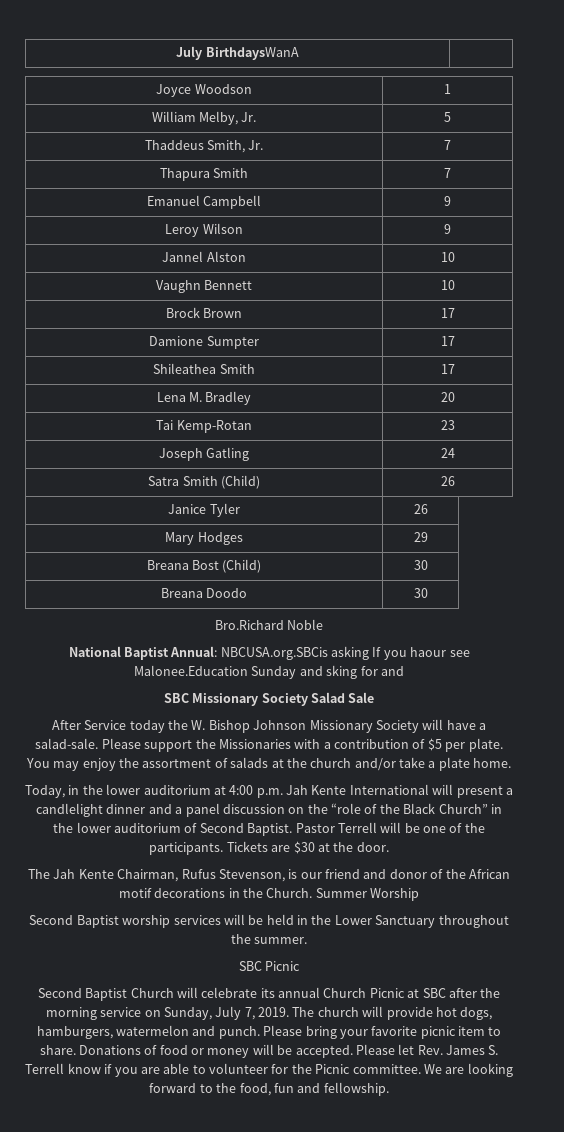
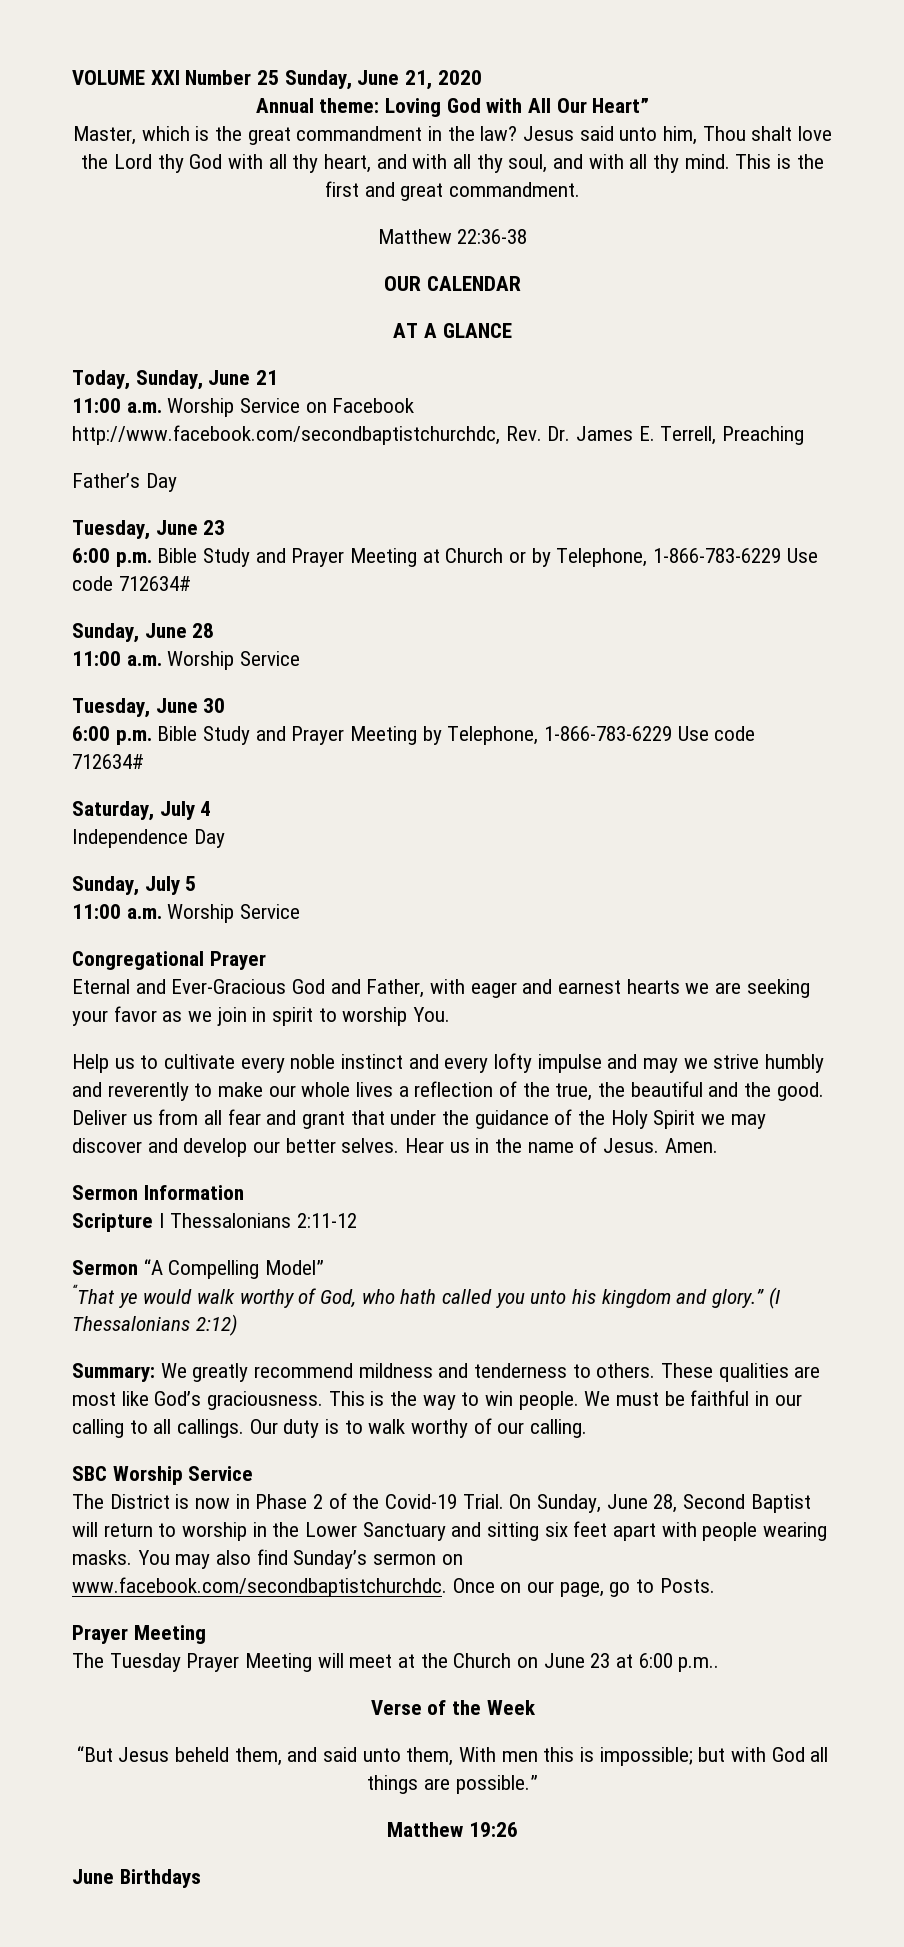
- July BirthdaysWanA |
- Joyce Woodson | 1
- William Melby, Jr. | 5
- Thaddeus Smith, Jr. | 7
- Thapura Smith | 7
- Emanuel Campbell | 9
- Leroy Wilson | 9
- Jannel Alston | 10
- Vaughn Bennett | 10
- Brock Brown | 17
- Damione Sumpter | 17
- Shileathea Smith | 17
- Lena M. Bradley | 20
- Tai Kemp-Rotan | 23
- Joseph Gatling | 24
- Satra Smith (Child) | 26
- Janice Tyler | 26
- Mary Hodges | 29
- Breana Bost (Child) | 30
- Breana Doodo | 30
- Bro.Richard Noble
- National Baptist Annual: NBCUSA.org.SBCis asking If you haour see Malonee.Education Sunday and sking for and
- SBC Missionary Society Salad Sale
- After Service today the W. Bishop Johnson Missionary Society will have a salad-sale. Please support the Missionaries with a contribution of $5 per plate. You may enjoy the assortment of salads at the church and/or take a plate home.
- Today, in the lower auditorium at 4:00 p.m. Jah Kente International will present a candlelight dinner and a panel discussion on the “role of the Black Church” in the lower auditorium of Second Baptist. Pastor Terrell will be one of the participants. Tickets are $30 at the door.
- The Jah Kente Chairman, Rufus Stevenson, is our friend and donor of the African motif decorations in the Church. Summer Worship
- Second Baptist worship services will be held in the Lower Sanctuary throughout the summer.
- SBC Picnic
- Second Baptist Church will celebrate its annual Church Picnic at SBC after the morning service on Sunday, July 7, 2019. The church will provide hot dogs, hamburgers, watermelon and punch. Please bring your favorite picnic item to share. Donations of food or money will be accepted. Please let Rev. James S. Terrell know if you are able to volunteer for the Picnic committee. We are looking forward to the food, fun and fellowship.
+ VOLUME XXI Number 25 Sunday, June 21, 2020
+ Annual theme: Loving God with All Our Heart”
+ Master, which is the great commandment in the law? Jesus said unto him, Thou shalt love the Lord thy God with all thy heart, and with all thy soul, and with all thy mind. This is the first and great commandment.
+ Matthew 22:36-38
+ OUR CALENDAR
+ AT A GLANCE
+ Today, Sunday, June 21
+ 11:00 a.m. Worship Service on Facebook http://www.facebook.com/secondbaptistchurchdc, Rev. Dr. James E. Terrell, Preaching
+ Father’s Day
+ Tuesday, June 23
+ 6:00 p.m. Bible Study and Prayer Meeting at Church or by Telephone, 1-866-783-6229 Use code 712634#
+ Sunday, June 28
+ 11:00 a.m. Worship Service
+ Tuesday, June 30
+ 6:00 p.m. Bible Study and Prayer Meeting by Telephone, 1-866-783-6229 Use code 712634#
+ Saturday, July 4
+ Independence Day
+ Sunday, July 5
+ 11:00 a.m. Worship Service
+ Congregational Prayer
+ Eternal and Ever-Gracious God and Father, with eager and earnest hearts we are seeking your favor as we join in spirit to worship You.
+ Help us to cultivate every noble instinct and every lofty impulse and may we strive humbly and reverently to make our whole lives a reflection of the true, the beautiful and the good. Deliver us from all fear and grant that under the guidance of the Holy Spirit we may discover and develop our better selves. Hear us in the name of Jesus. Amen.
+ Sermon Information
+ Scripture I Thessalonians 2:11-12
+ Sermon “A Compelling Model”
+ “That ye would walk worthy of God, who hath called you unto his kingdom and glory.” (I Thessalonians 2:12)
+ Summary: We greatly recommend mildness and tenderness to others. These qualities are most like God’s graciousness. This is the way to win people. We must be faithful in our calling to all callings. Our duty is to walk worthy of our calling.
+ SBC Worship Service
+ The District is now in Phase 2 of the Covid-19 Trial. On Sunday, June 28, Second Baptist will return to worship in the Lower Sanctuary and sitting six feet apart with people wearing masks. You may also find Sunday’s sermon on www.facebook.com/secondbaptistchurchdc. Once on our page, go to Posts.
+ Prayer Meeting
+ The Tuesday Prayer Meeting will meet at the Church on June 23 at 6:00 p.m..
+ Verse of the Week
+ “But Jesus beheld them, and said unto them, With men this is impossible; but with God all things are possible.”
+ Matthew 19:26
+ June Birthdays

